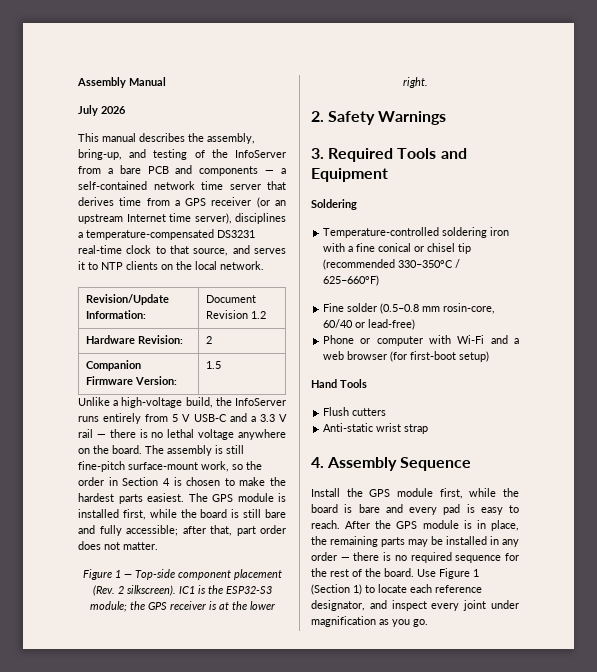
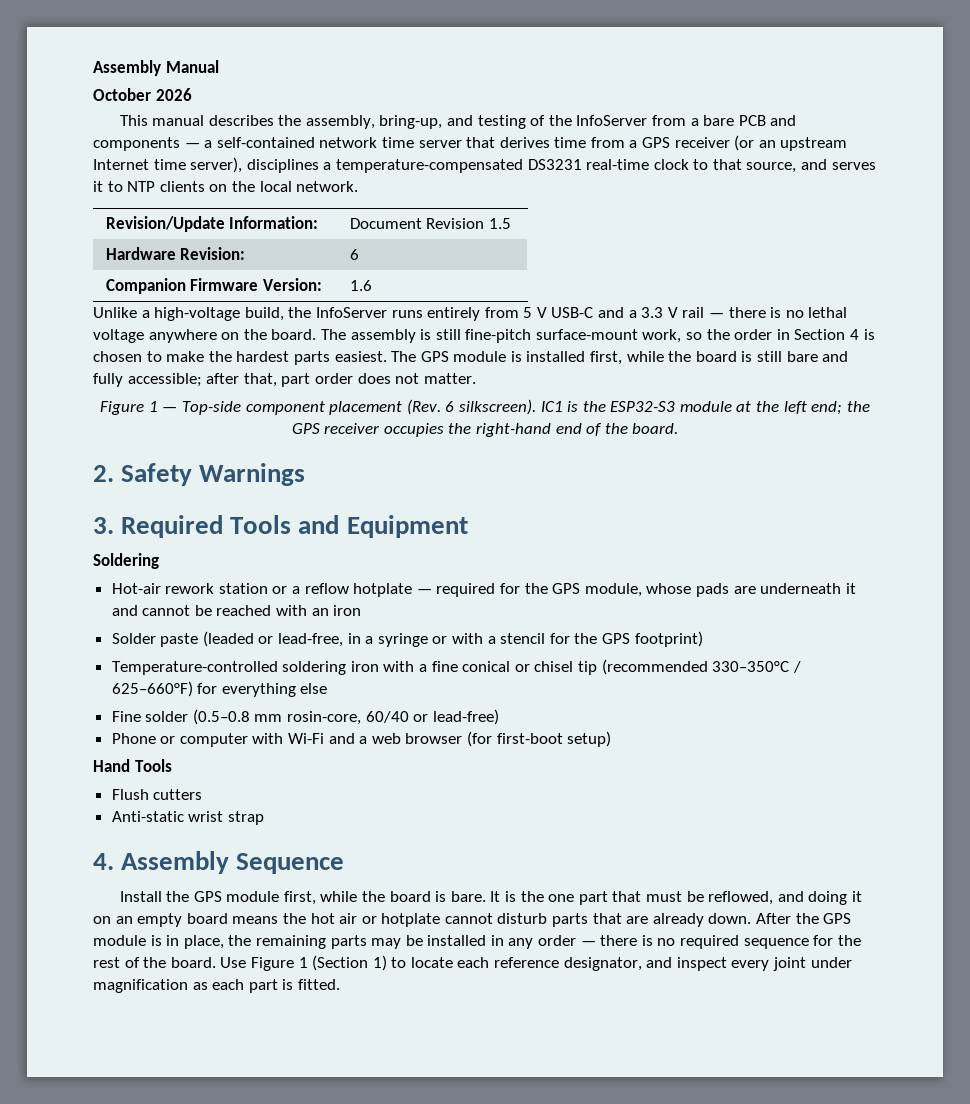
- July 2026
+ October 2026
- Revision/Update Information: | Document Revision 1.2
+ Revision/Update Information: | Document Revision 1.5
- Hardware Revision: | 2
+ Hardware Revision: | 6
- Companion Firmware Version: | 1.5
+ Companion Firmware Version: | 1.6
- Figure 1 — Top-side component placement (Rev. 2 silkscreen).
+ Figure 1 — Top-side component placement (Rev. 6 silkscreen).
- IC1 is the ESP32-S3 module; the GPS receiver is at the lower right.
+ IC1 is the ESP32-S3 module at the left end; the GPS receiver occupies the right-hand end of the board.
+ Hot-air rework station or a reflow hotplate — required for the GPS module, whose pads are underneath it and cannot be reached with an iron
+ Solder paste (leaded or lead-free, in a syringe or with a stencil for the GPS footprint)
- Temperature-controlled soldering iron with a fine conical or chisel tip (recommended 330–350°C / 625–660°F)
+ Temperature-controlled soldering iron with a fine conical or chisel tip (recommended 330–350°C / 625–660°F) for everything else
- Install the GPS module first, while the board is bare and every pad is easy to reach.
+ Install the GPS module first, while the board is bare. It is the one part that must be reflowed, and doing it on an empty board means the hot air or hotplate cannot disturb parts that are already down.
- Use Figure 1 (Section 1) to locate each reference designator, and inspect every joint under magnification as you go.
+ Use Figure 1 (Section 1) to locate each reference designator, and inspect every joint under magnification as each part is fitted.

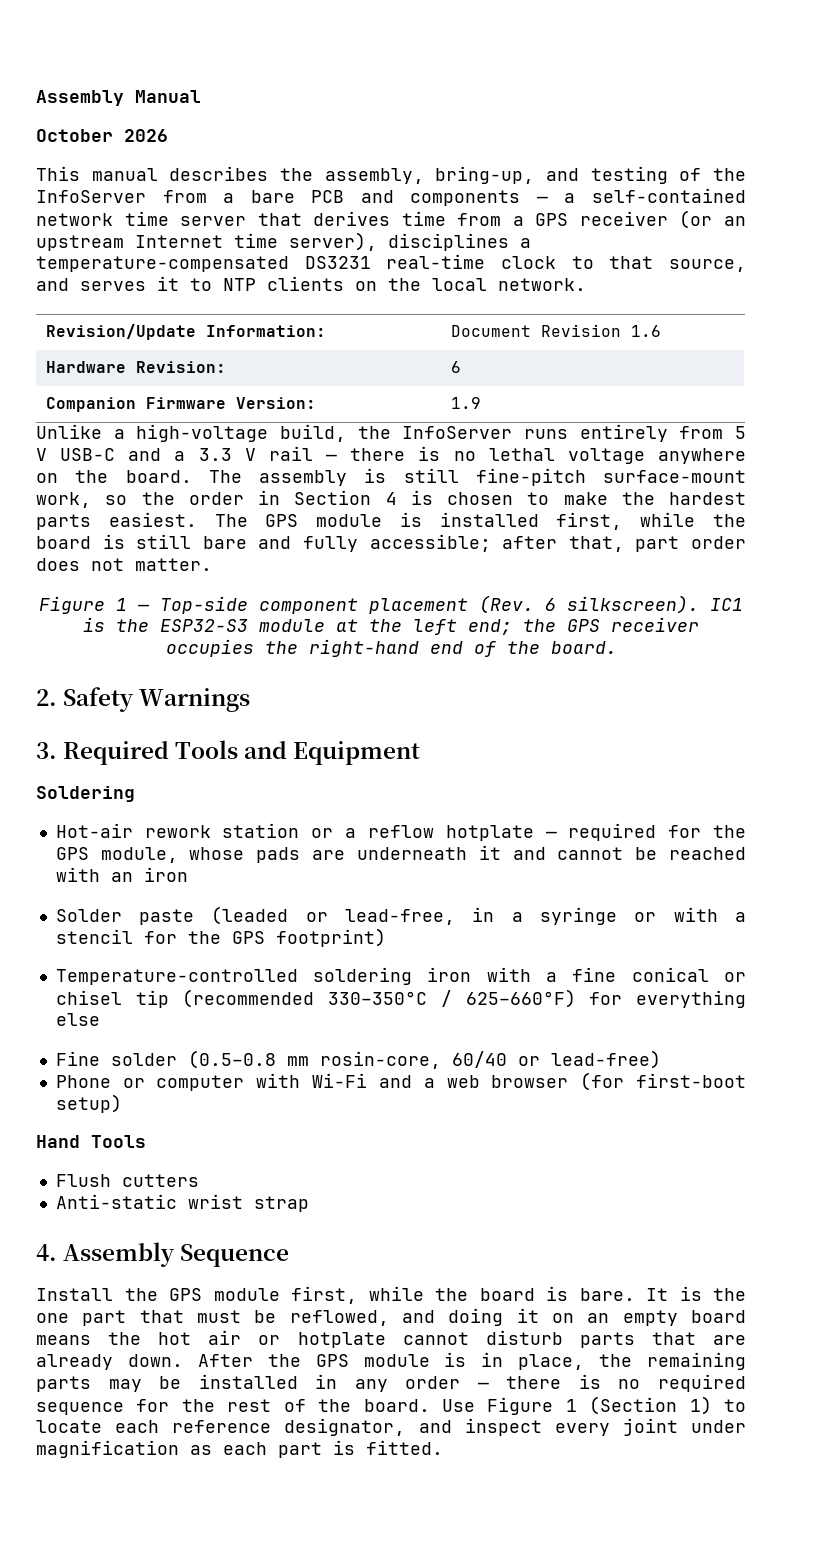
- Revision/Update Information: | Document Revision 1.5
+ Revision/Update Information: | Document Revision 1.6
- Companion Firmware Version: | 1.6
+ Companion Firmware Version: | 1.9

